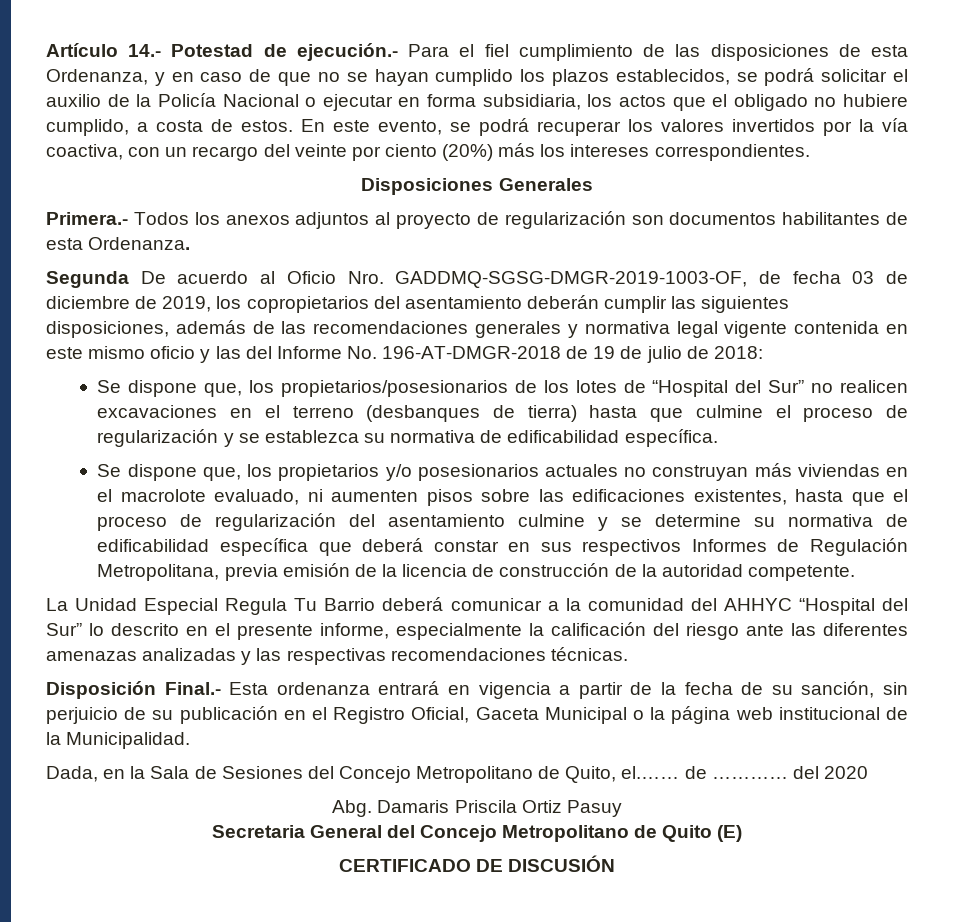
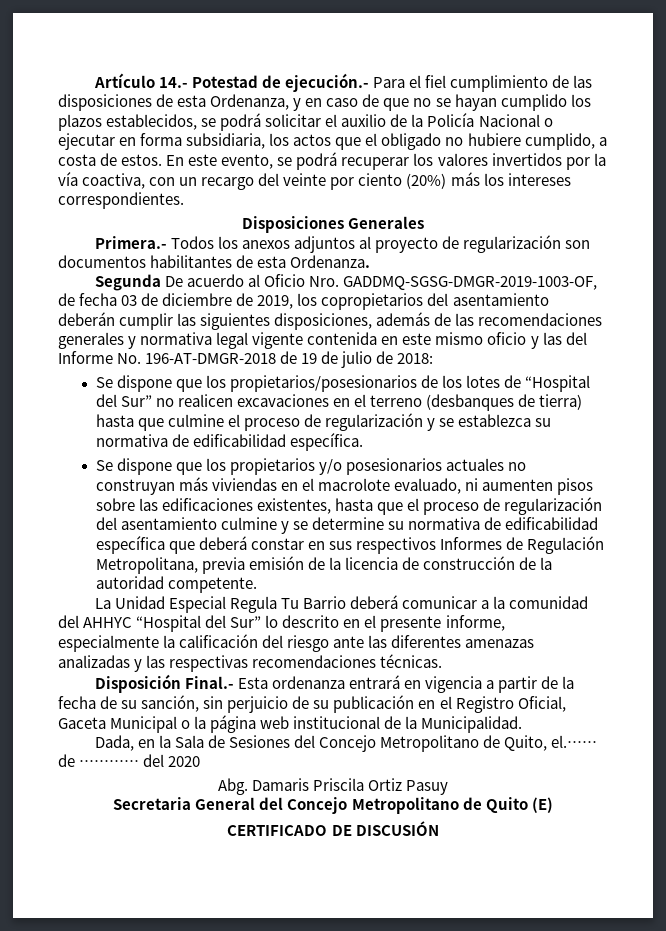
- Se dispone que, los propietarios/posesionarios de los lotes de “Hospital del Sur” no realicen excavaciones en el terreno (desbanques de tierra) hasta que culmine el proceso de regularización y se establezca su normativa de edificabilidad específica.
+ Se dispone que los propietarios/posesionarios de los lotes de “Hospital del Sur” no realicen excavaciones en el terreno (desbanques de tierra) hasta que culmine el proceso de regularización y se establezca su normativa de edificabilidad específica.
- Se dispone que, los propietarios y/o posesionarios actuales no construyan más viviendas en el macrolote evaluado, ni aumenten pisos sobre las edificaciones existentes, hasta que el proceso de regularización del asentamiento culmine y se determine su normativa de edificabilidad específica que deberá constar en sus respectivos Informes de Regulación Metropolitana, previa emisión de la licencia de construcción de la autoridad competente.
+ Se dispone que los propietarios y/o posesionarios actuales no construyan más viviendas en el macrolote evaluado, ni aumenten pisos sobre las edificaciones existentes, hasta que el proceso de regularización del asentamiento culmine y se determine su normativa de edificabilidad específica que deberá constar en sus respectivos Informes de Regulación Metropolitana, previa emisión de la licencia de construcción de la autoridad competente.

